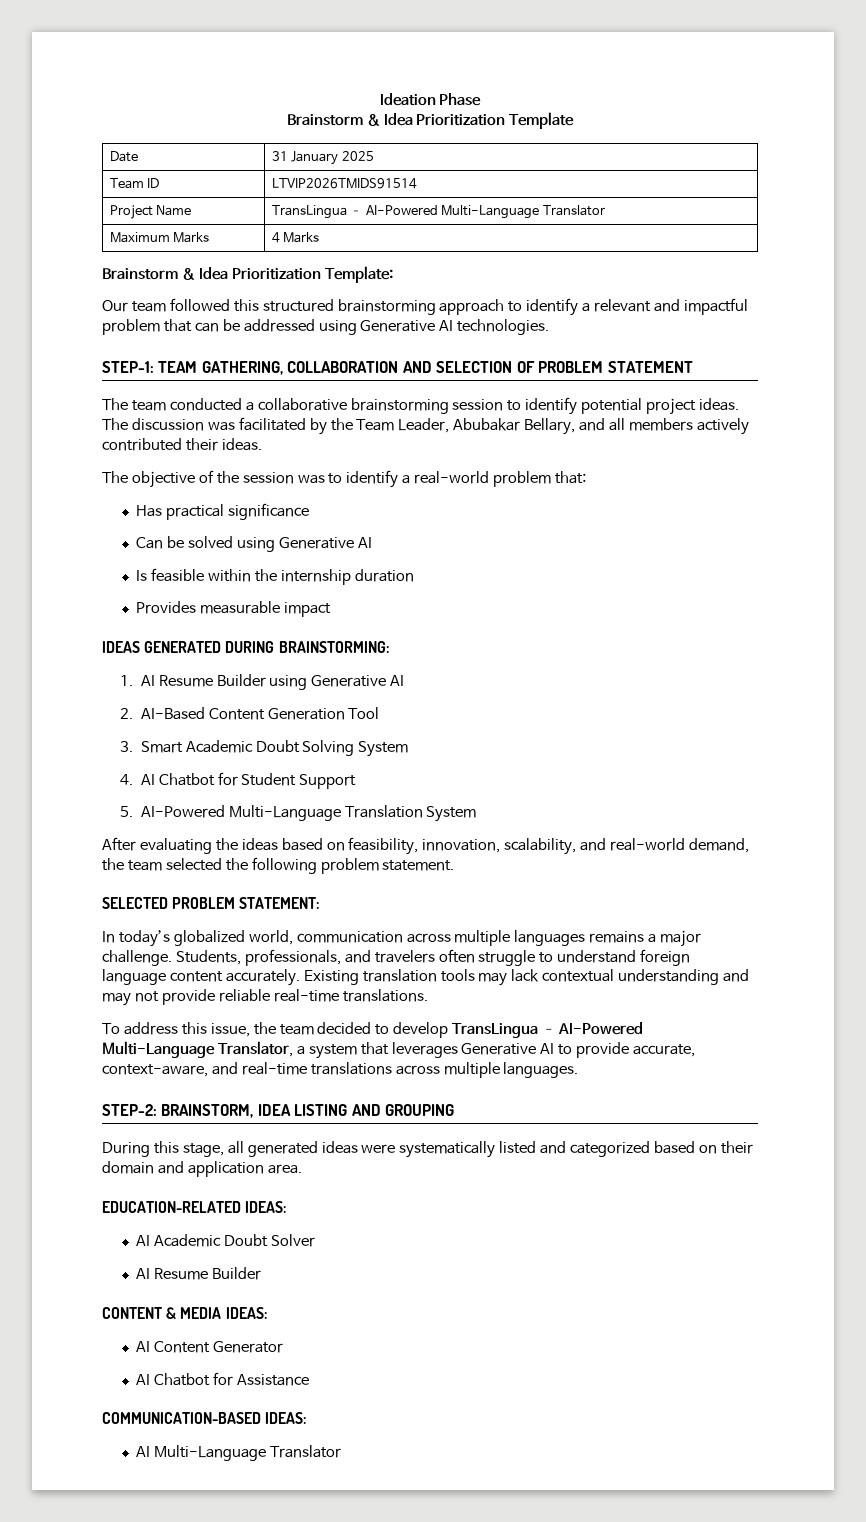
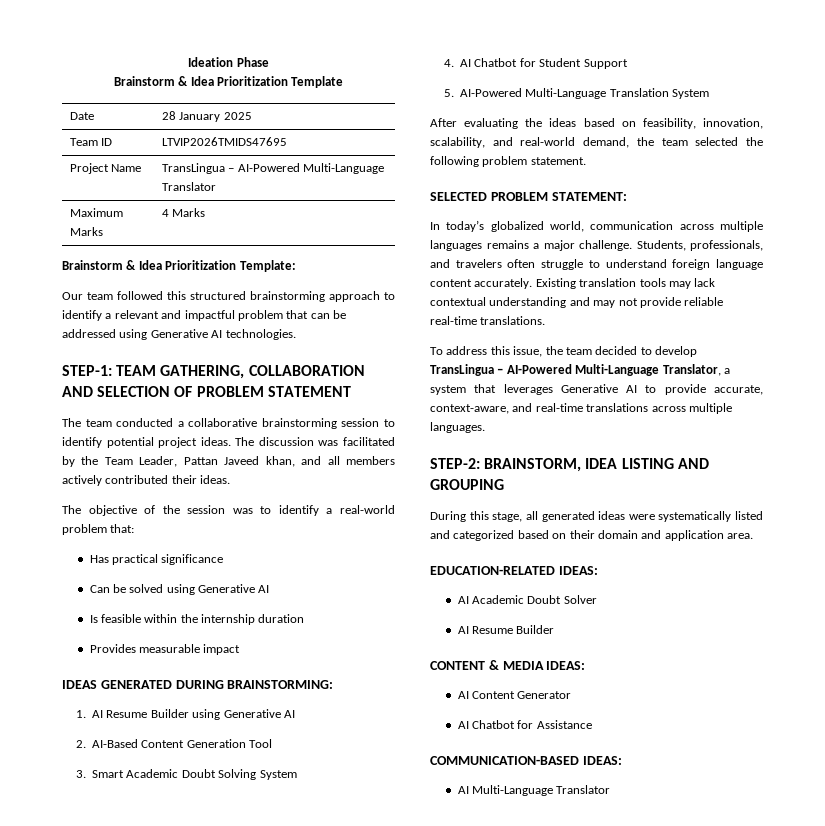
- Date | 31 January 2025
+ Date | 28 January 2025
- Team ID | LTVIP2026TMIDS91514
+ Team ID | LTVIP2026TMIDS47695
- The discussion was facilitated by the Team Leader, Abubakar Bellary, and all members actively contributed their ideas.
+ The discussion was facilitated by the Team Leader, Pattan Javeed khan, and all members actively contributed their ideas.

